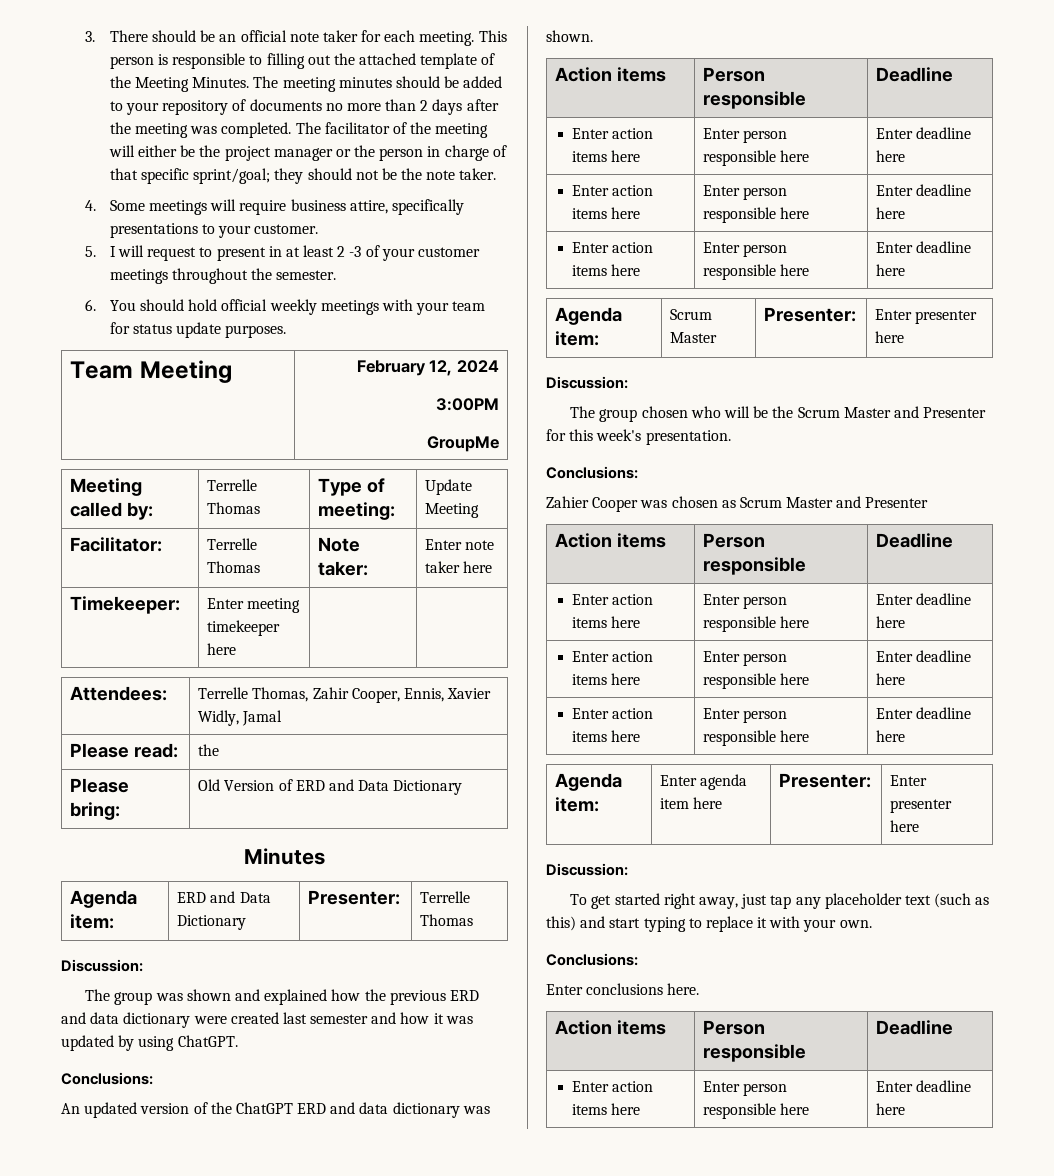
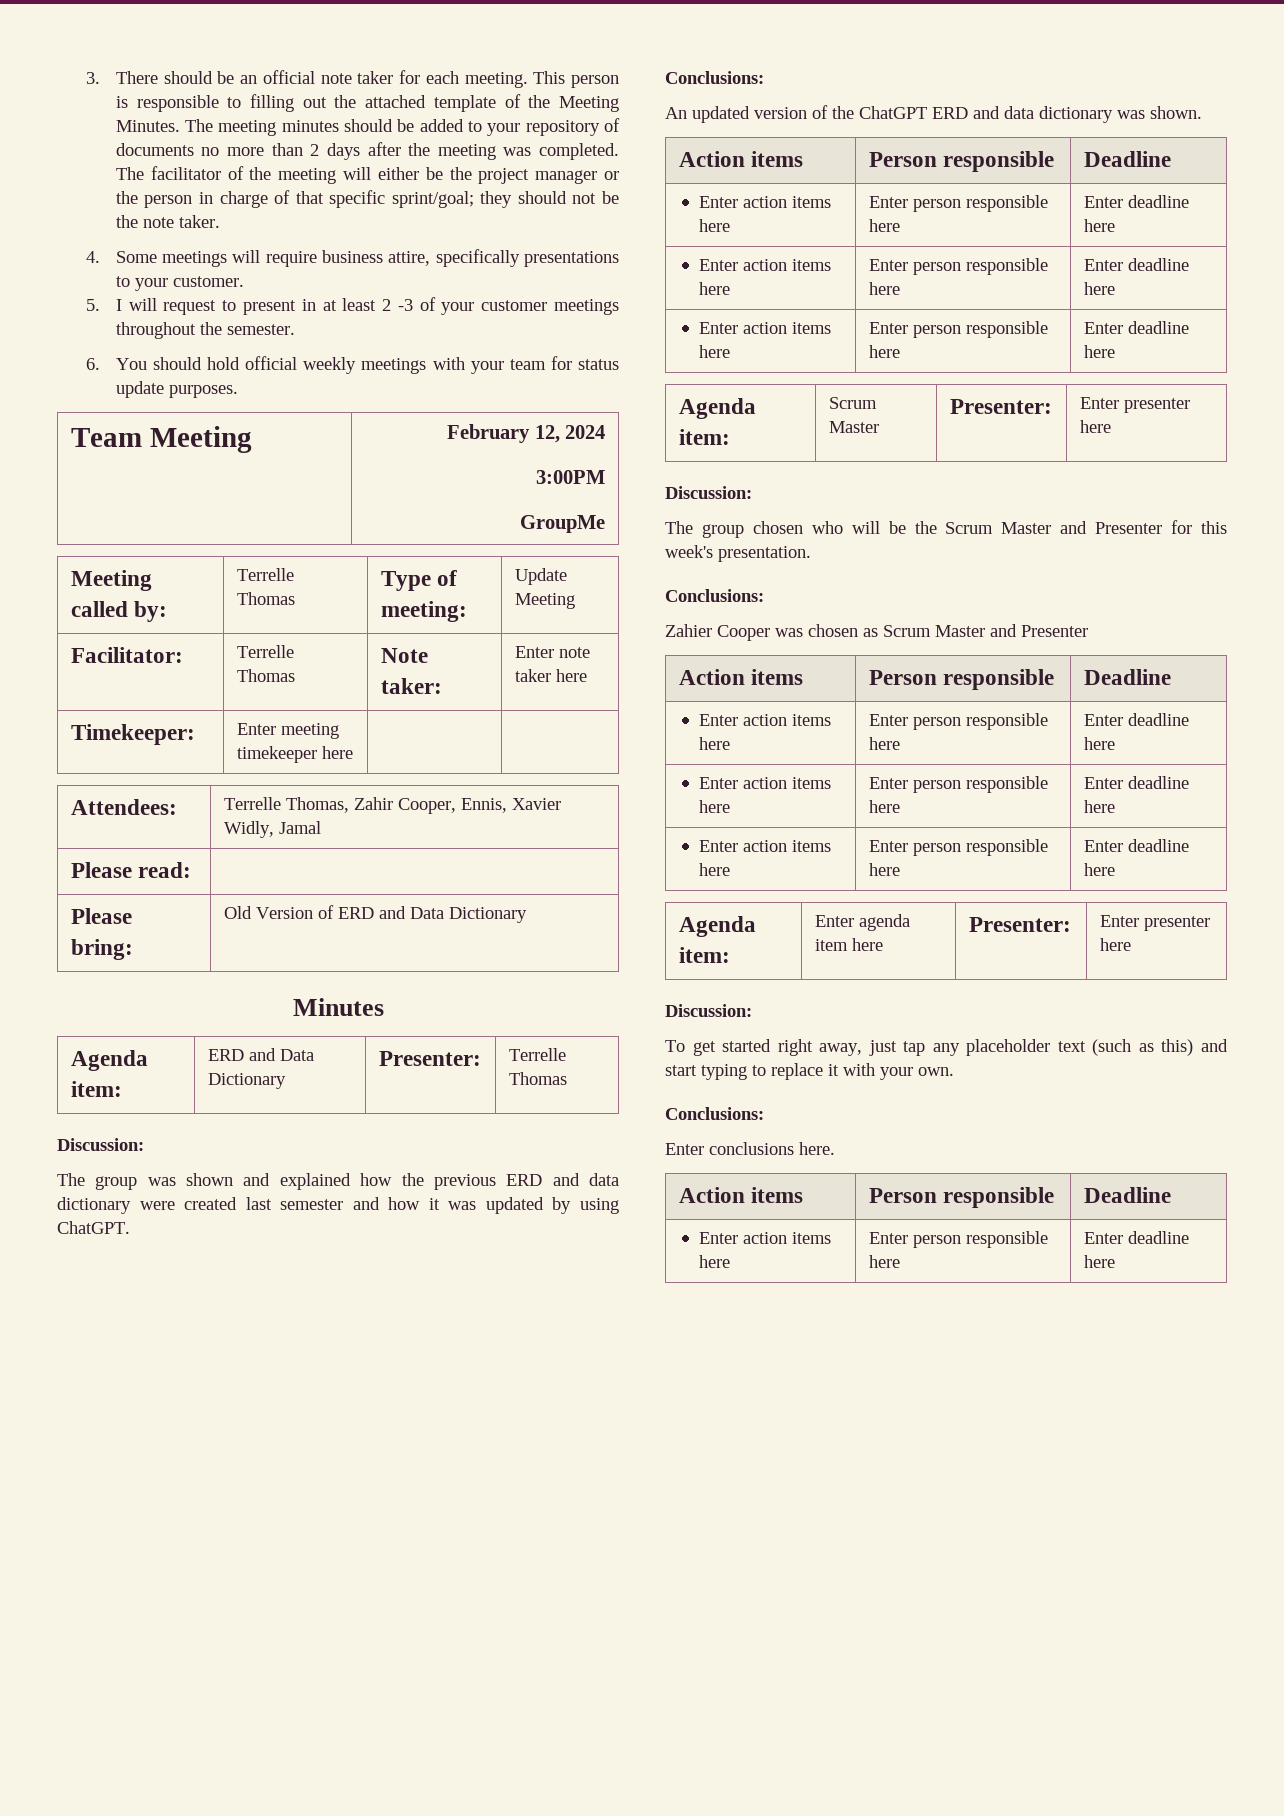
- Please read: | the
+ Please read: |

